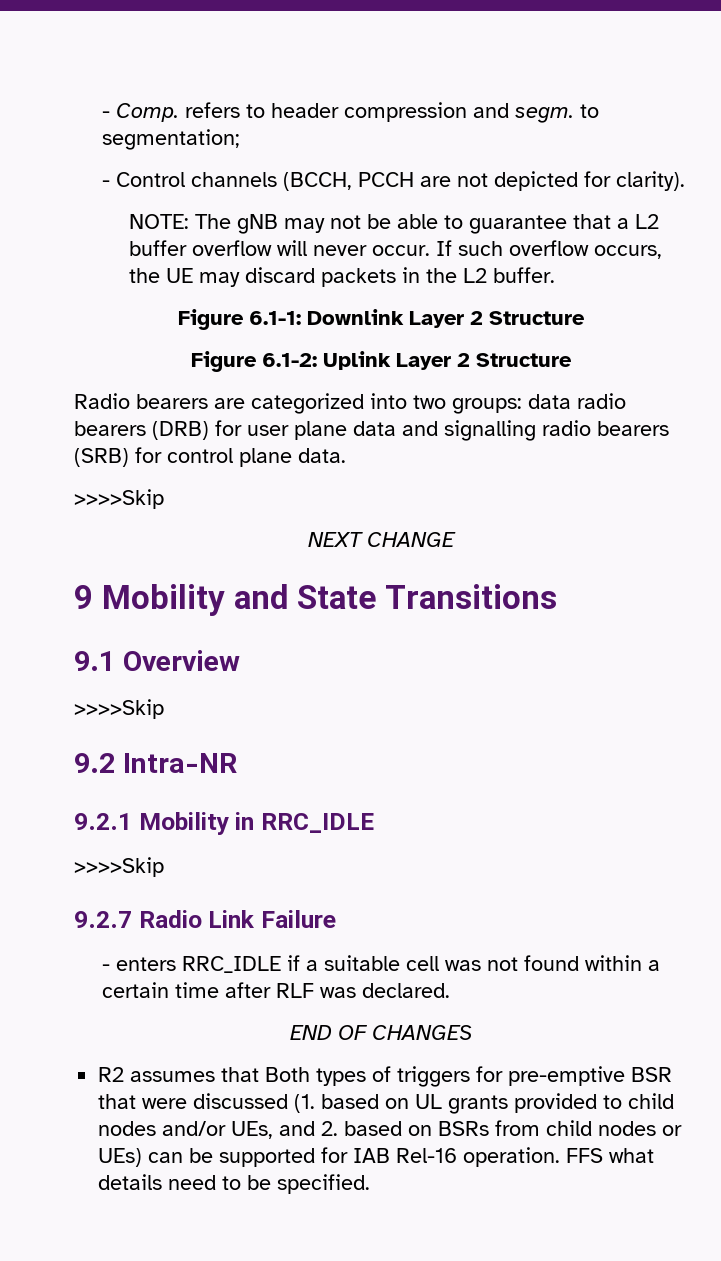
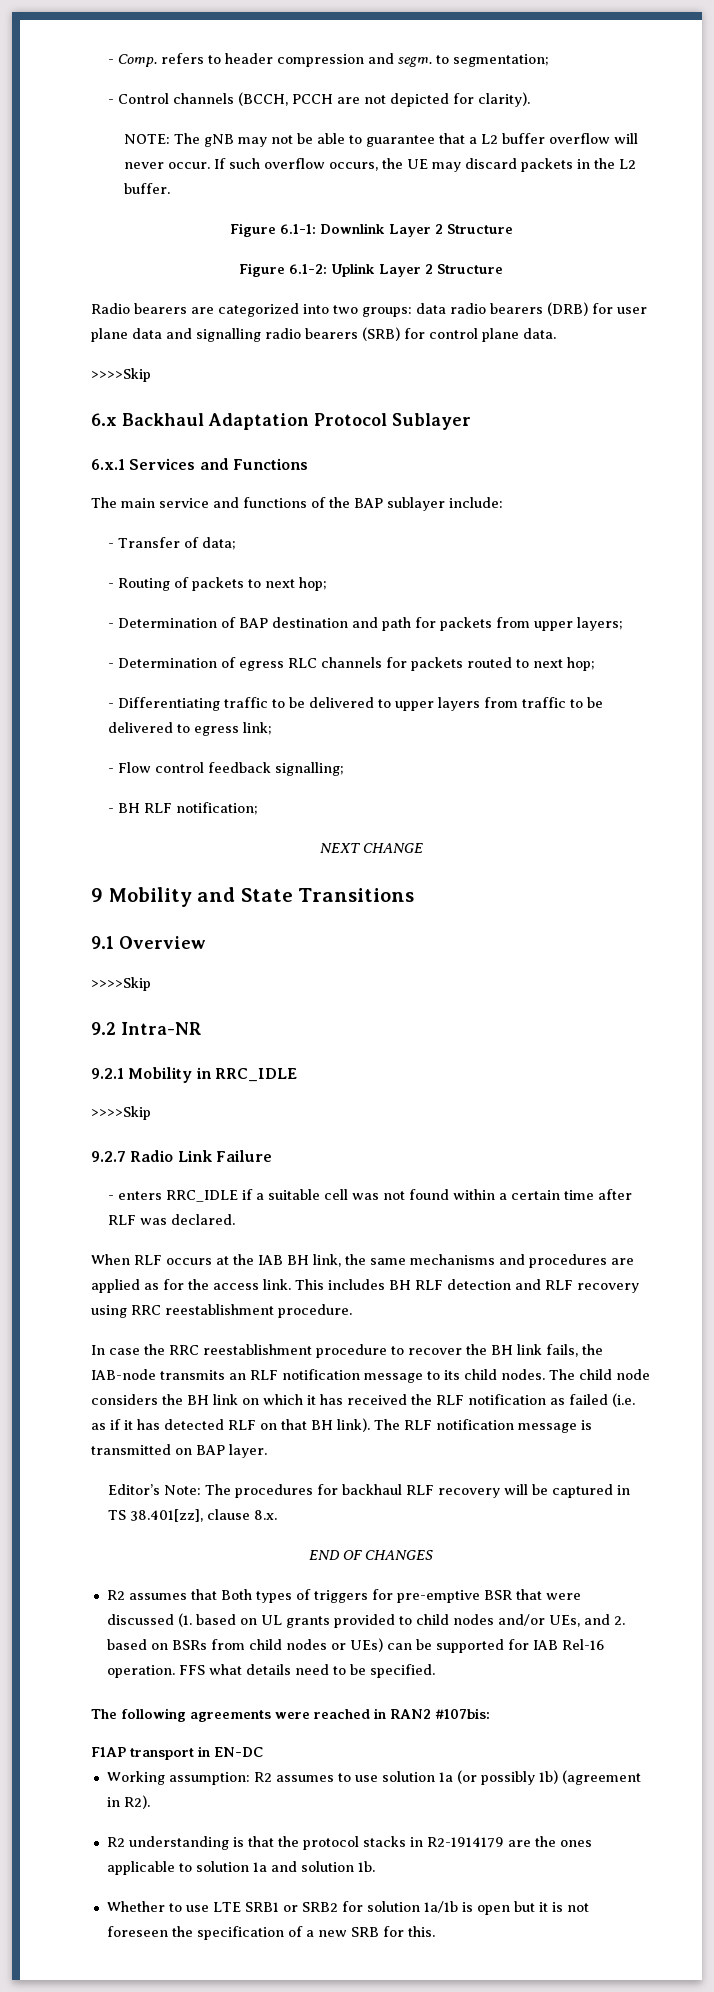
+ 6.x Backhaul Adaptation Protocol Sublayer
+ 6.x.1 Services and Functions
+ The main service and functions of the BAP sublayer include:
+ - Transfer of data;
+ - Routing of packets to next hop;
+ - Determination of BAP destination and path for packets from upper layers;
+ - Determination of egress RLC channels for packets routed to next hop;
+ - Differentiating traffic to be delivered to upper layers from traffic to be delivered to egress link;
+ - Flow control feedback signalling;
+ - BH RLF notification;
+ When RLF occurs at the IAB BH link, the same mechanisms and procedures are applied as for the access link. This includes BH RLF detection and RLF recovery using RRC reestablishment procedure.
+ In case the RRC reestablishment procedure to recover the BH link fails, the IAB-node transmits an RLF notification message to its child nodes. The child node considers the BH link on which it has received the RLF notification as failed (i.e. as if it has detected RLF on that BH link). The RLF notification message is transmitted on BAP layer.
+ Editor’s Note: The procedures for backhaul RLF recovery will be captured in TS 38.401[zz], clause 8.x.
+ The following agreements were reached in RAN2 #107bis:
+ F1AP transport in EN-DC
+ Working assumption: R2 assumes to use solution 1a (or possibly 1b) (agreement in R2).
+ R2 understanding is that the protocol stacks in R2-1914179 are the ones applicable to solution 1a and solution 1b.
+ Whether to use LTE SRB1 or SRB2 for solution 1a/1b is open but it is not foreseen the specification of a new SRB for this.

